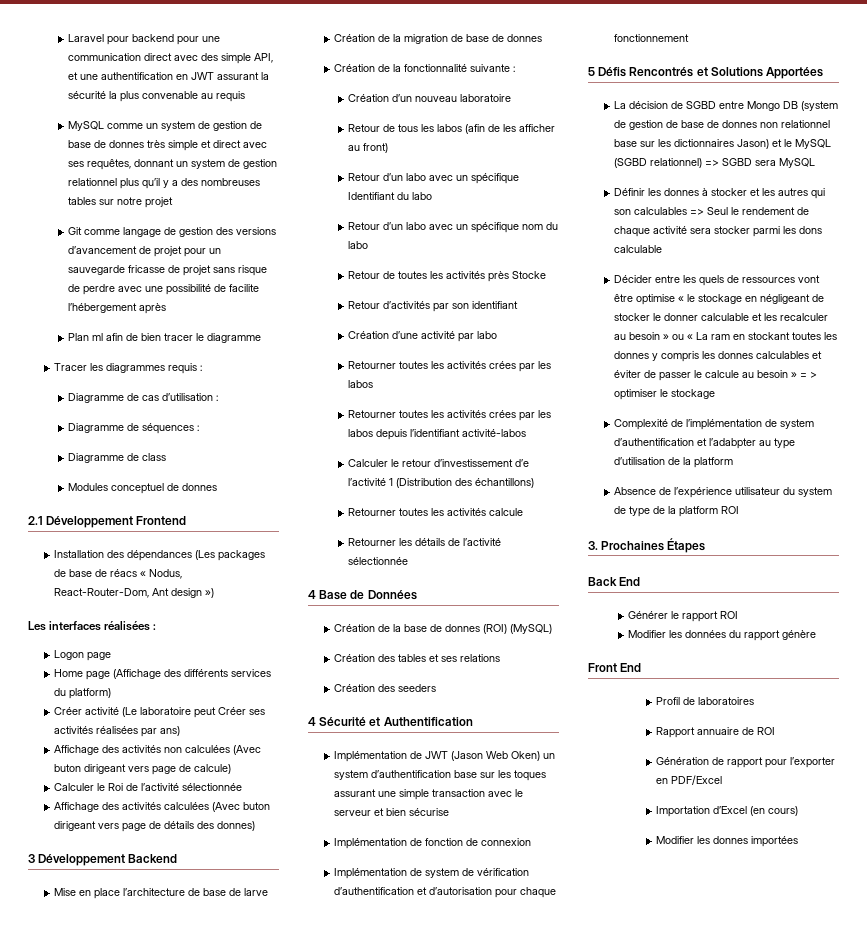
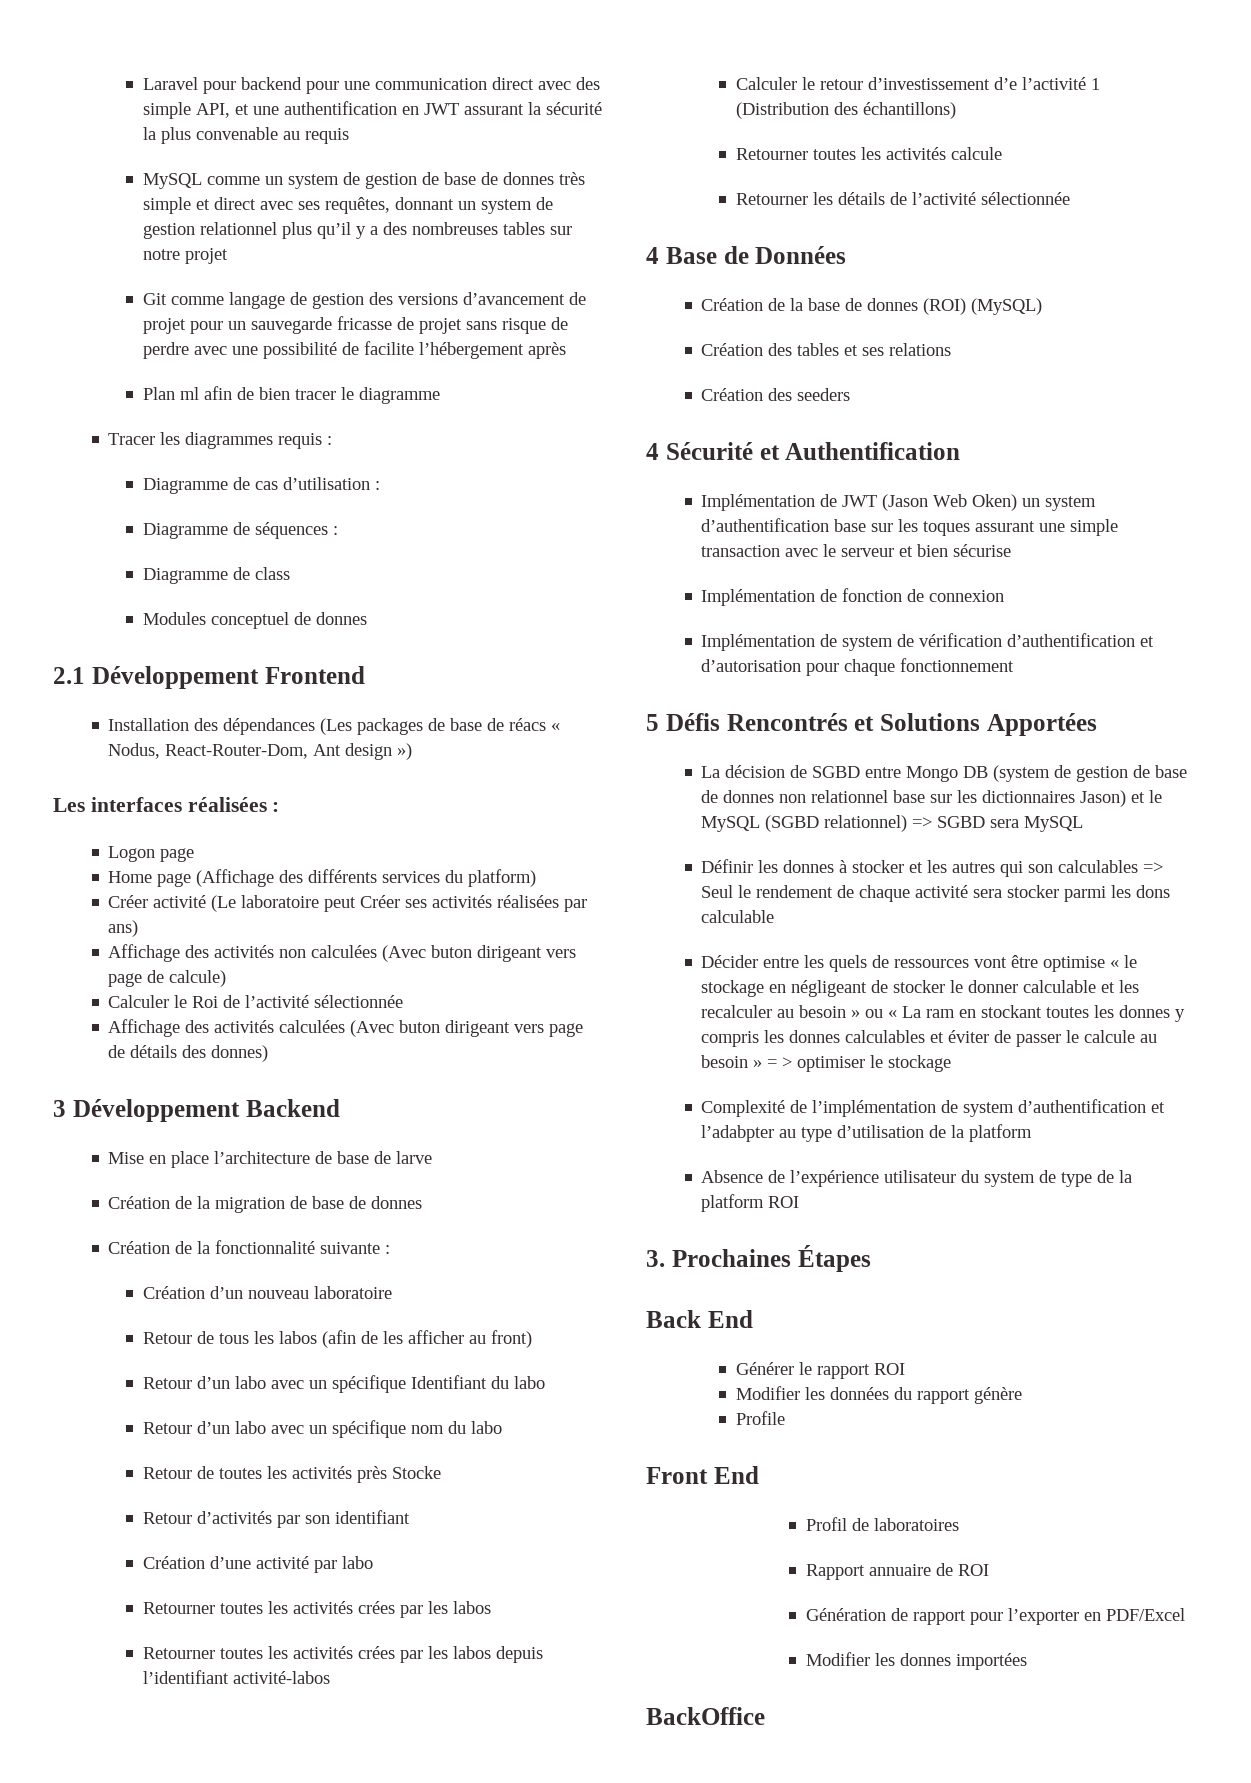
+ Profile
- Importation d’Excel (en cours)
+ BackOffice

